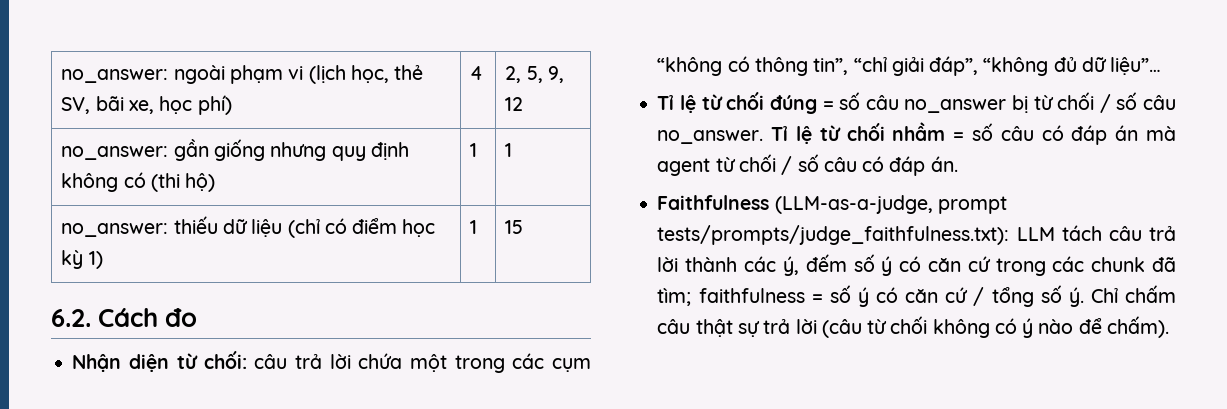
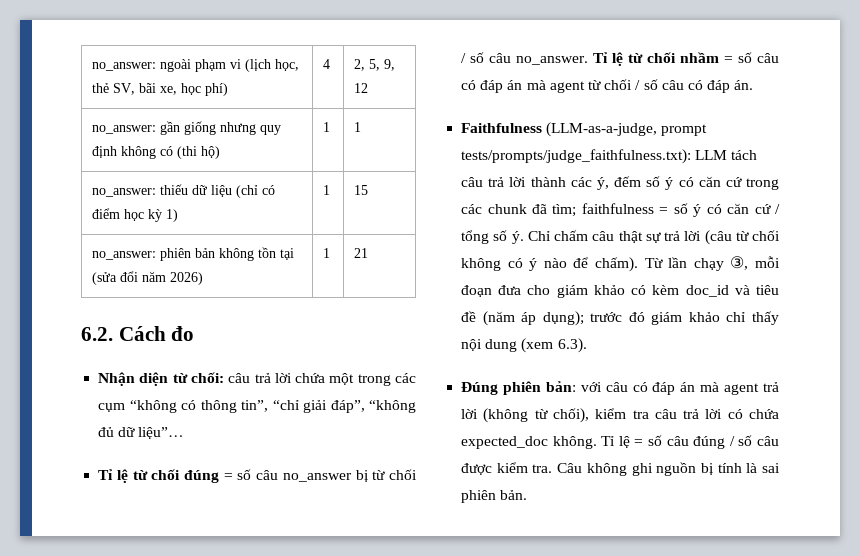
+ no_answer: phiên bản không tồn tại (sửa đổi năm 2026) | 1 | 21
+ Từ lần chạy ③, mỗi đoạn đưa cho giám khảo có kèm doc_id và tiêu đề (năm áp dụng); trước đó giám khảo chỉ thấy nội dung (xem 6.3).
+ Đúng phiên bản: với câu có đáp án mà agent trả lời (không từ chối), kiểm tra câu trả lời có chứa expected_doc không. Tỉ lệ = số câu đúng / số câu được kiểm tra. Câu không ghi nguồn bị tính là sai phiên bản.

